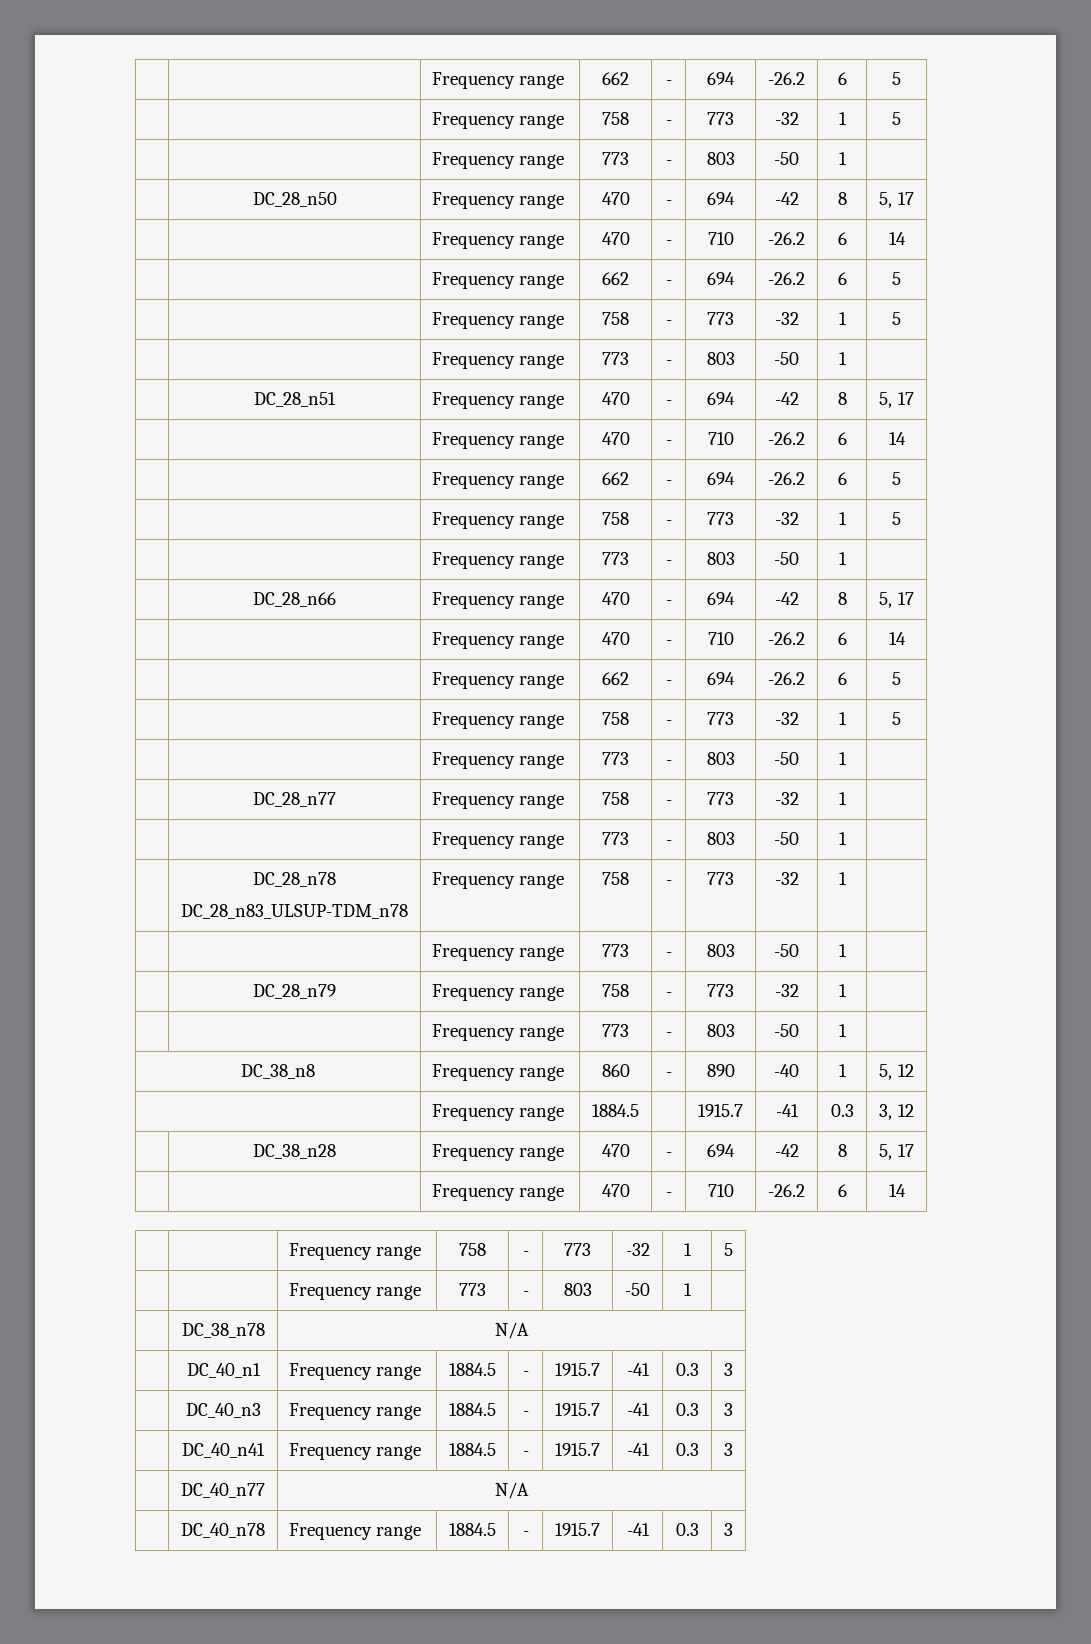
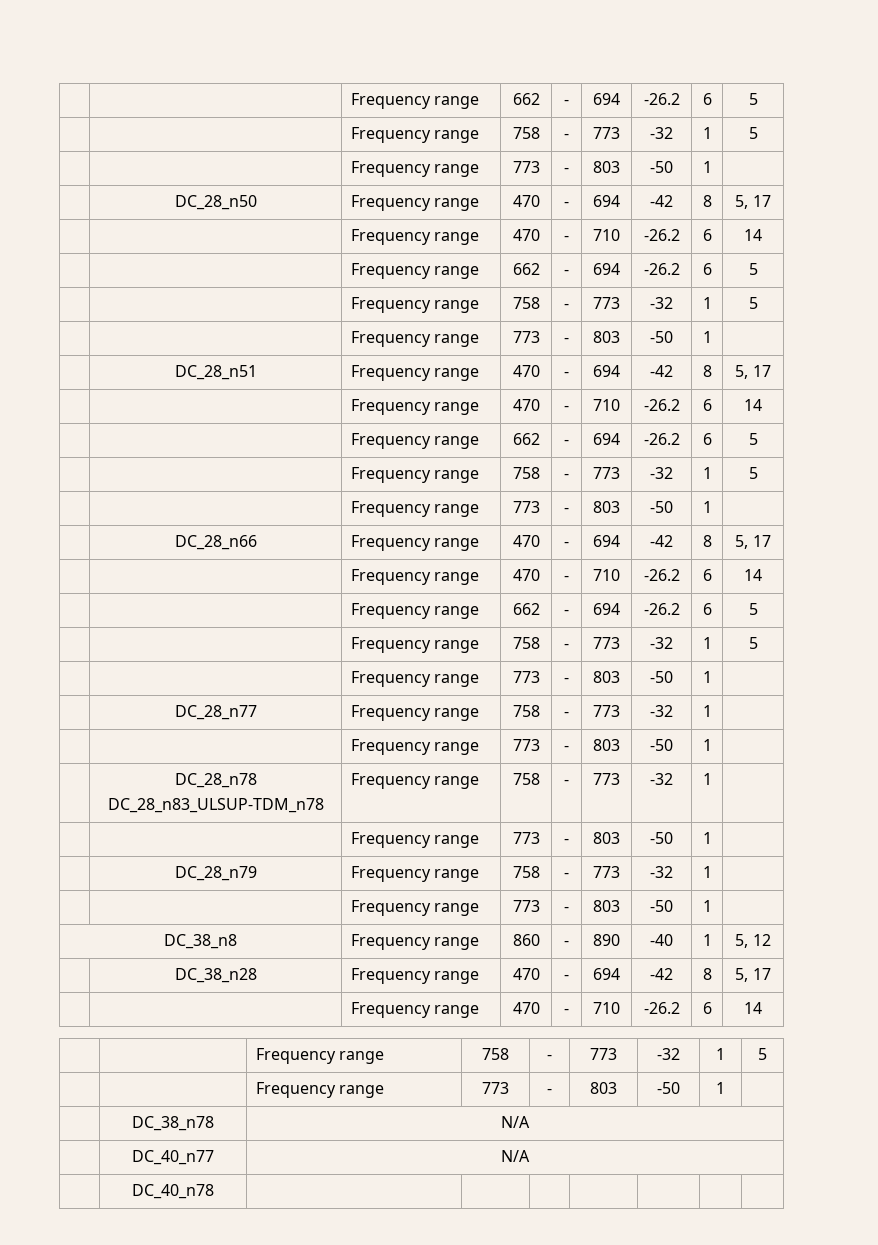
- | Frequency range | 1884.5 | | 1915.7 | -41 | 0.3 | 3, 12
- | DC_40_n1 | Frequency range | 1884.5 | - | 1915.7 | -41 | 0.3 | 3
- | DC_40_n3 | Frequency range | 1884.5 | - | 1915.7 | -41 | 0.3 | 3
- | DC_40_n41 | Frequency range | 1884.5 | - | 1915.7 | -41 | 0.3 | 3
  | DC_40_n77 | N/A
- | DC_40_n78 | Frequency range | 1884.5 | - | 1915.7 | -41 | 0.3 | 3
+ | DC_40_n78 | | | | | | |

